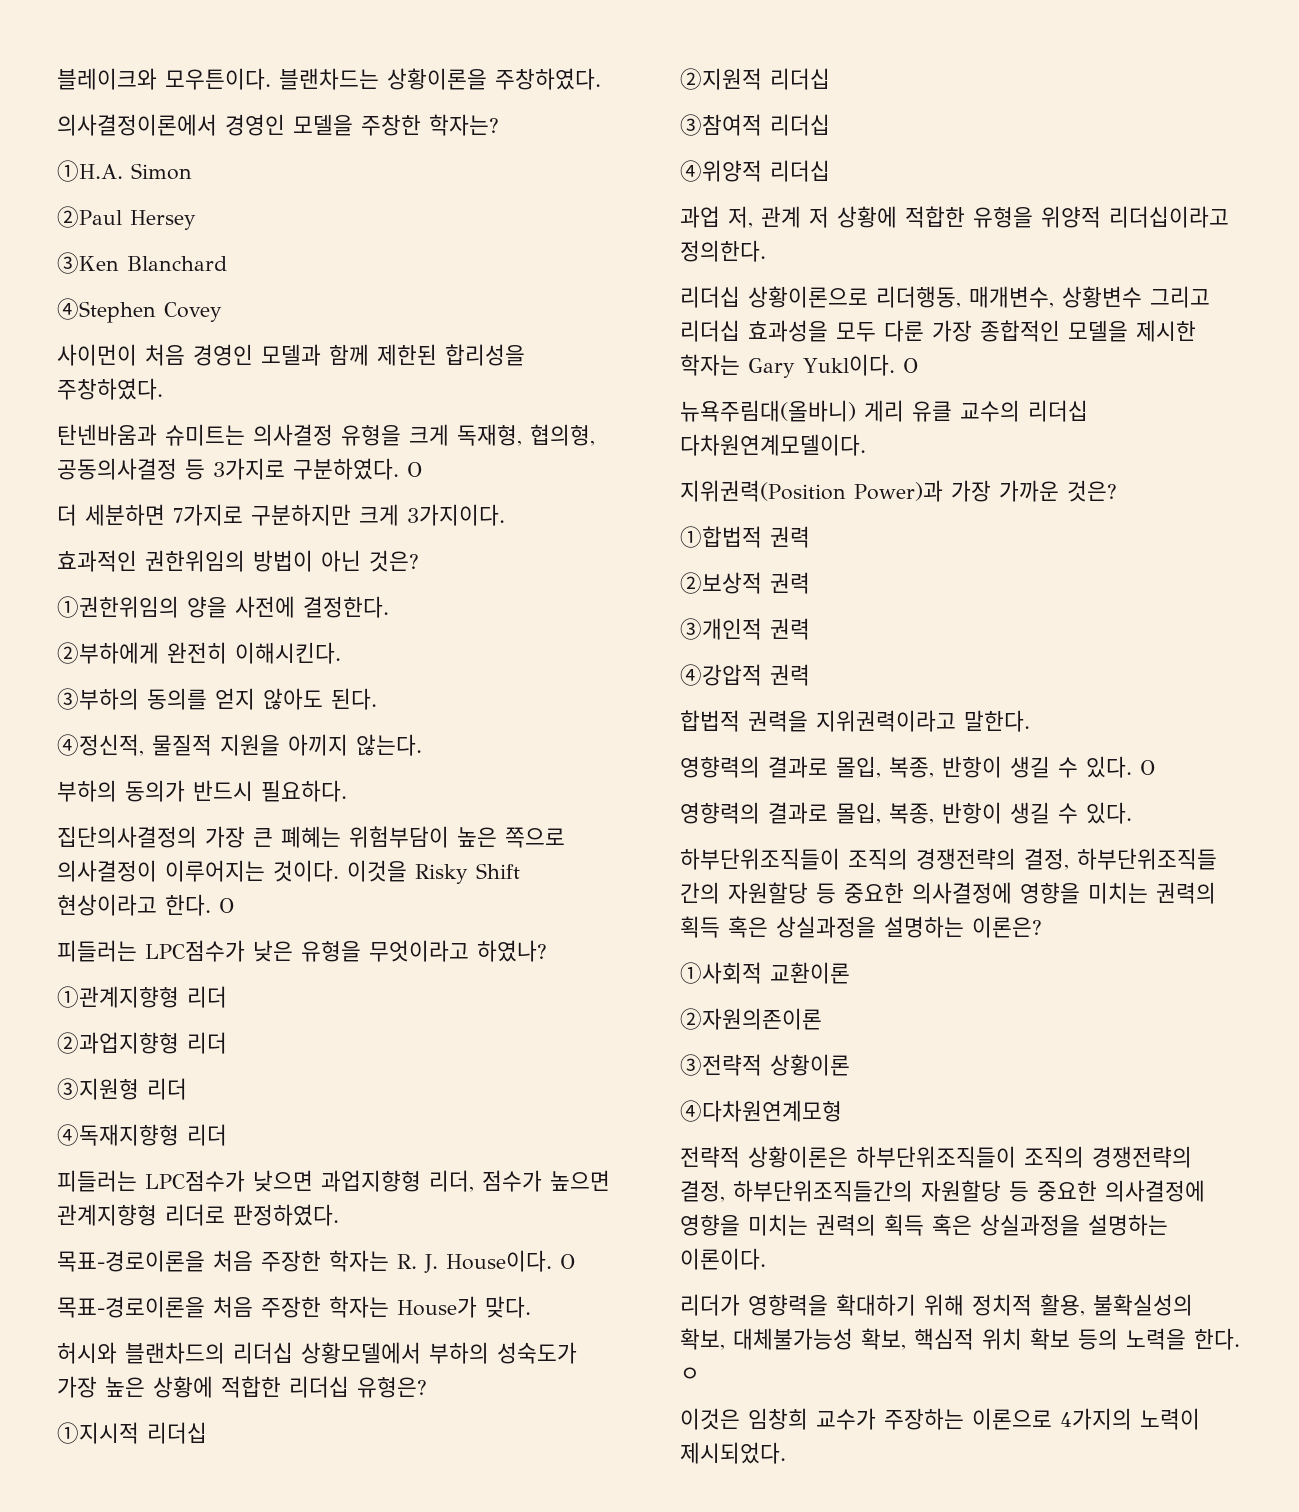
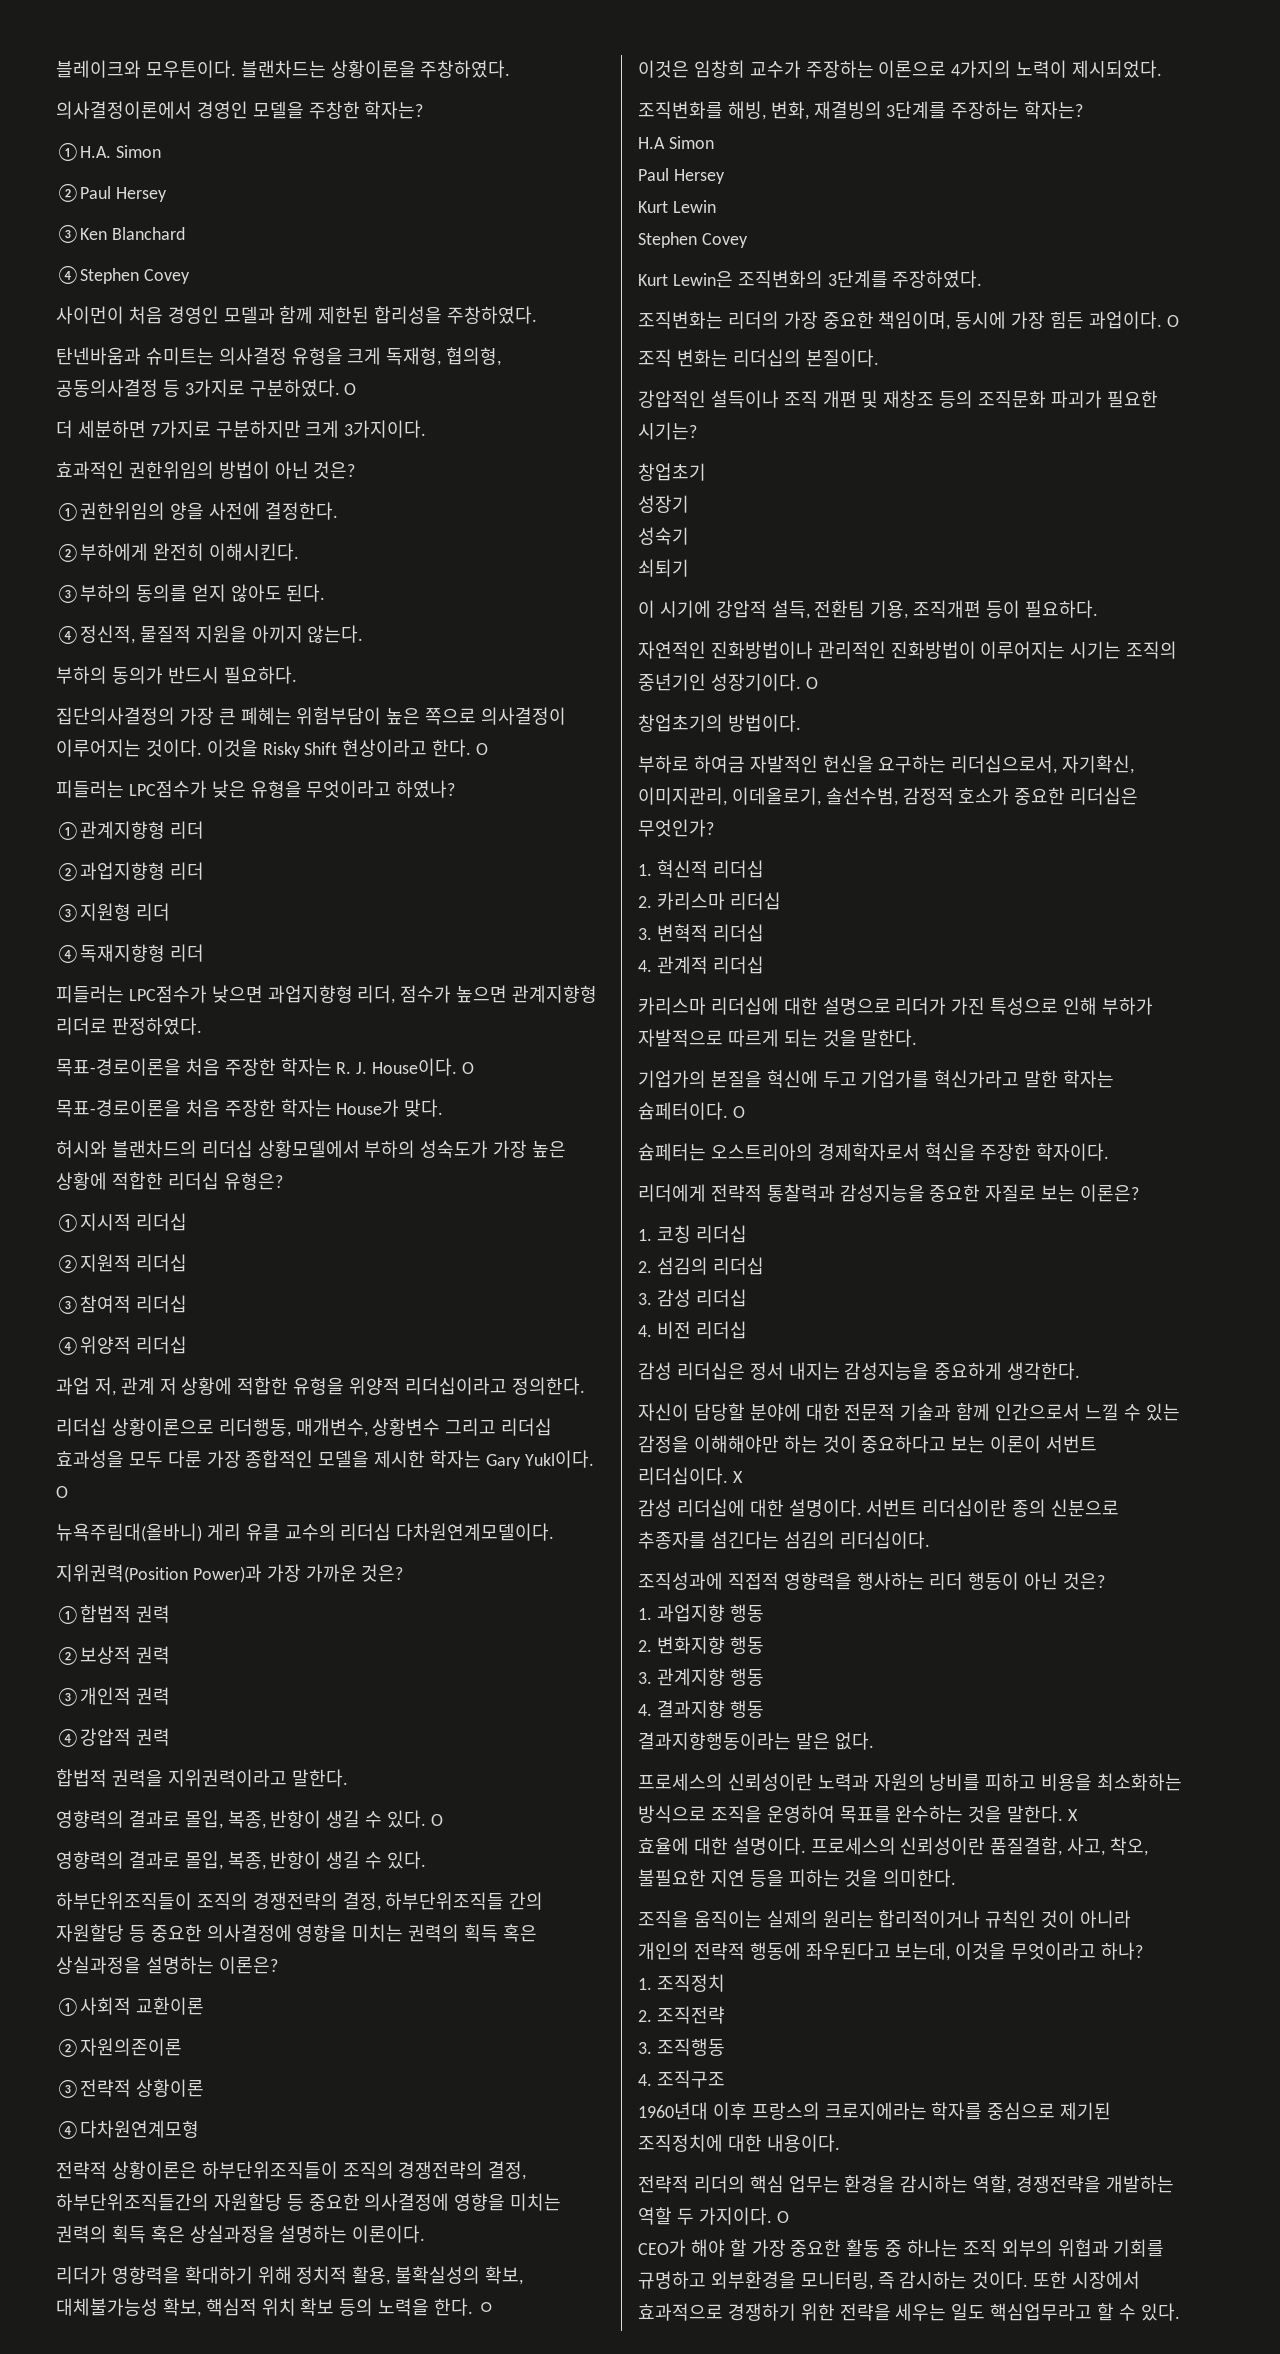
+ 조직변화를 해빙, 변화, 재결빙의 3단계를 주장하는 학자는?
+ H.A Simon
+ Paul Hersey
+ Kurt Lewin
+ Stephen Covey
+ Kurt Lewin은 조직변화의 3단계를 주장하였다.
+ 조직변화는 리더의 가장 중요한 책임이며, 동시에 가장 힘든 과업이다. O
+ 조직 변화는 리더십의 본질이다.
+ 강압적인 설득이나 조직 개편 및 재창조 등의 조직문화 파괴가 필요한 시기는?
+ 창업초기
+ 성장기
+ 성숙기
+ 쇠퇴기
+ 이 시기에 강압적 설득, 전환팀 기용, 조직개편 등이 필요하다.
+ 자연적인 진화방법이나 관리적인 진화방법이 이루어지는 시기는 조직의 중년기인 성장기이다. O
+ 창업초기의 방법이다.
+ 부하로 하여금 자발적인 헌신을 요구하는 리더십으로서, 자기확신, 이미지관리, 이데올로기, 솔선수범, 감정적 호소가 중요한 리더십은 무엇인가?
+ 1. 혁신적 리더십
+ 2. 카리스마 리더십
+ 3. 변혁적 리더십
+ 4. 관계적 리더십
+ 카리스마 리더십에 대한 설명으로 리더가 가진 특성으로 인해 부하가 자발적으로 따르게 되는 것을 말한다.
+ 기업가의 본질을 혁신에 두고 기업가를 혁신가라고 말한 학자는 슘페터이다. O
+ 슘페터는 오스트리아의 경제학자로서 혁신을 주장한 학자이다.
+ 리더에게 전략적 통찰력과 감성지능을 중요한 자질로 보는 이론은?
+ 1. 코칭 리더십
+ 2. 섬김의 리더십
+ 3. 감성 리더십
+ 4. 비전 리더십
+ 감성 리더십은 정서 내지는 감성지능을 중요하게 생각한다.
+ 자신이 담당할 분야에 대한 전문적 기술과 함께 인간으로서 느낄 수 있는 감정을 이해해야만 하는 것이 중요하다고 보는 이론이 서번트 리더십이다. X
+ 감성 리더십에 대한 설명이다. 서번트 리더십이란 종의 신분으로 추종자를 섬긴다는 섬김의 리더십이다.
+ 조직성과에 직접적 영향력을 행사하는 리더 행동이 아닌 것은?
+ 1. 과업지향 행동
+ 2. 변화지향 행동
+ 3. 관계지향 행동
+ 4. 결과지향 행동
+ 결과지향행동이라는 말은 없다.
+ 프로세스의 신뢰성이란 노력과 자원의 낭비를 피하고 비용을 최소화하는 방식으로 조직을 운영하여 목표를 완수하는 것을 말한다. X
+ 효율에 대한 설명이다. 프로세스의 신뢰성이란 품질결함, 사고, 착오, 불필요한 지연 등을 피하는 것을 의미한다.
+ 조직을 움직이는 실제의 원리는 합리적이거나 규칙인 것이 아니라 개인의 전략적 행동에 좌우된다고 보는데, 이것을 무엇이라고 하나?
+ 1. 조직정치
+ 2. 조직전략
+ 3. 조직행동
+ 4. 조직구조
+ 1960년대 이후 프랑스의 크로지에라는 학자를 중심으로 제기된 조직정치에 대한 내용이다.
+ 전략적 리더의 핵심 업무는 환경을 감시하는 역할, 경쟁전략을 개발하는 역할 두 가지이다. O
+ CEO가 해야 할 가장 중요한 활동 중 하나는 조직 외부의 위협과 기회를 규명하고 외부환경을 모니터링, 즉 감시하는 것이다. 또한 시장에서 효과적으로 경쟁하기 위한 전략을 세우는 일도 핵심업무라고 할 수 있다.

